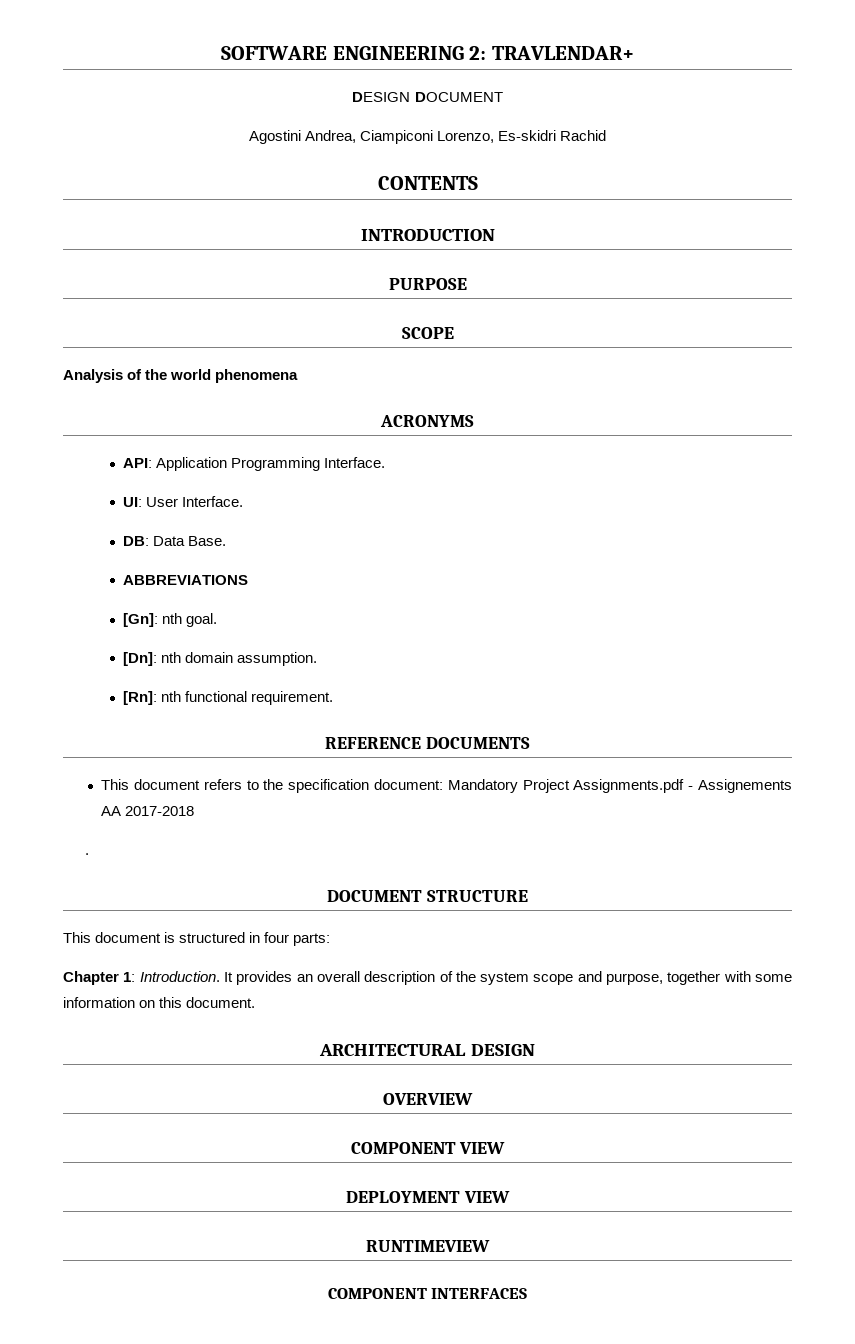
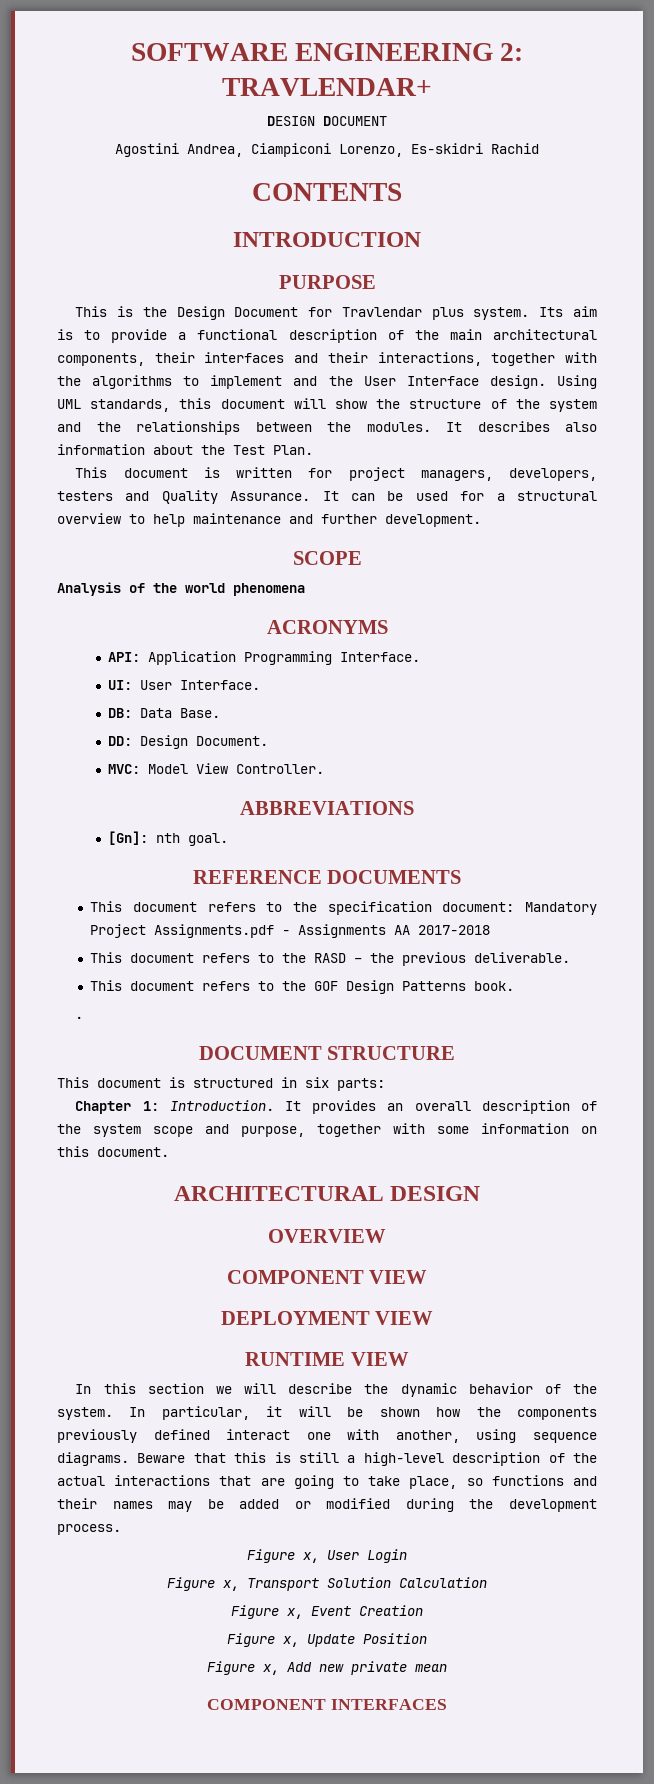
+ This is the Design Document for Travlendar plus system. Its aim is to provide a functional description of the main architectural components, their interfaces and their interactions, together with the algorithms to implement and the User Interface design. Using UML standards, this document will show the structure of the system and the relationships between the modules. It describes also information about the Test Plan.
+ This document is written for project managers, developers, testers and Quality Assurance. It can be used for a structural overview to help maintenance and further development.
+ DD: Design Document.
+ MVC: Model View Controller.
  ABBREVIATIONS
  [Gn]: nth goal.
- [Dn]: nth domain assumption.
- [Rn]: nth functional requirement.
- This document refers to the specification document: Mandatory Project Assignments.pdf - Assignements AA 2017-2018
+ This document refers to the specification document: Mandatory Project Assignments.pdf - Assignments AA 2017-2018
+ This document refers to the RASD – the previous deliverable.
+ This document refers to the GOF Design Patterns book.
- This document is structured in four parts:
+ This document is structured in six parts:
- RUNTIMEVIEW
+ RUNTIME VIEW
+ In this section we will describe the dynamic behavior of the system. In particular, it will be shown how the components previously defined interact one with another, using sequence diagrams. Beware that this is still a high-level description of the actual interactions that are going to take place, so functions and their names may be added or modified during the development process.
+ Figure x, User Login
+ Figure x, Transport Solution Calculation
+ Figure x, Event Creation
+ Figure x, Update Position
+ Figure x, Add new private mean

